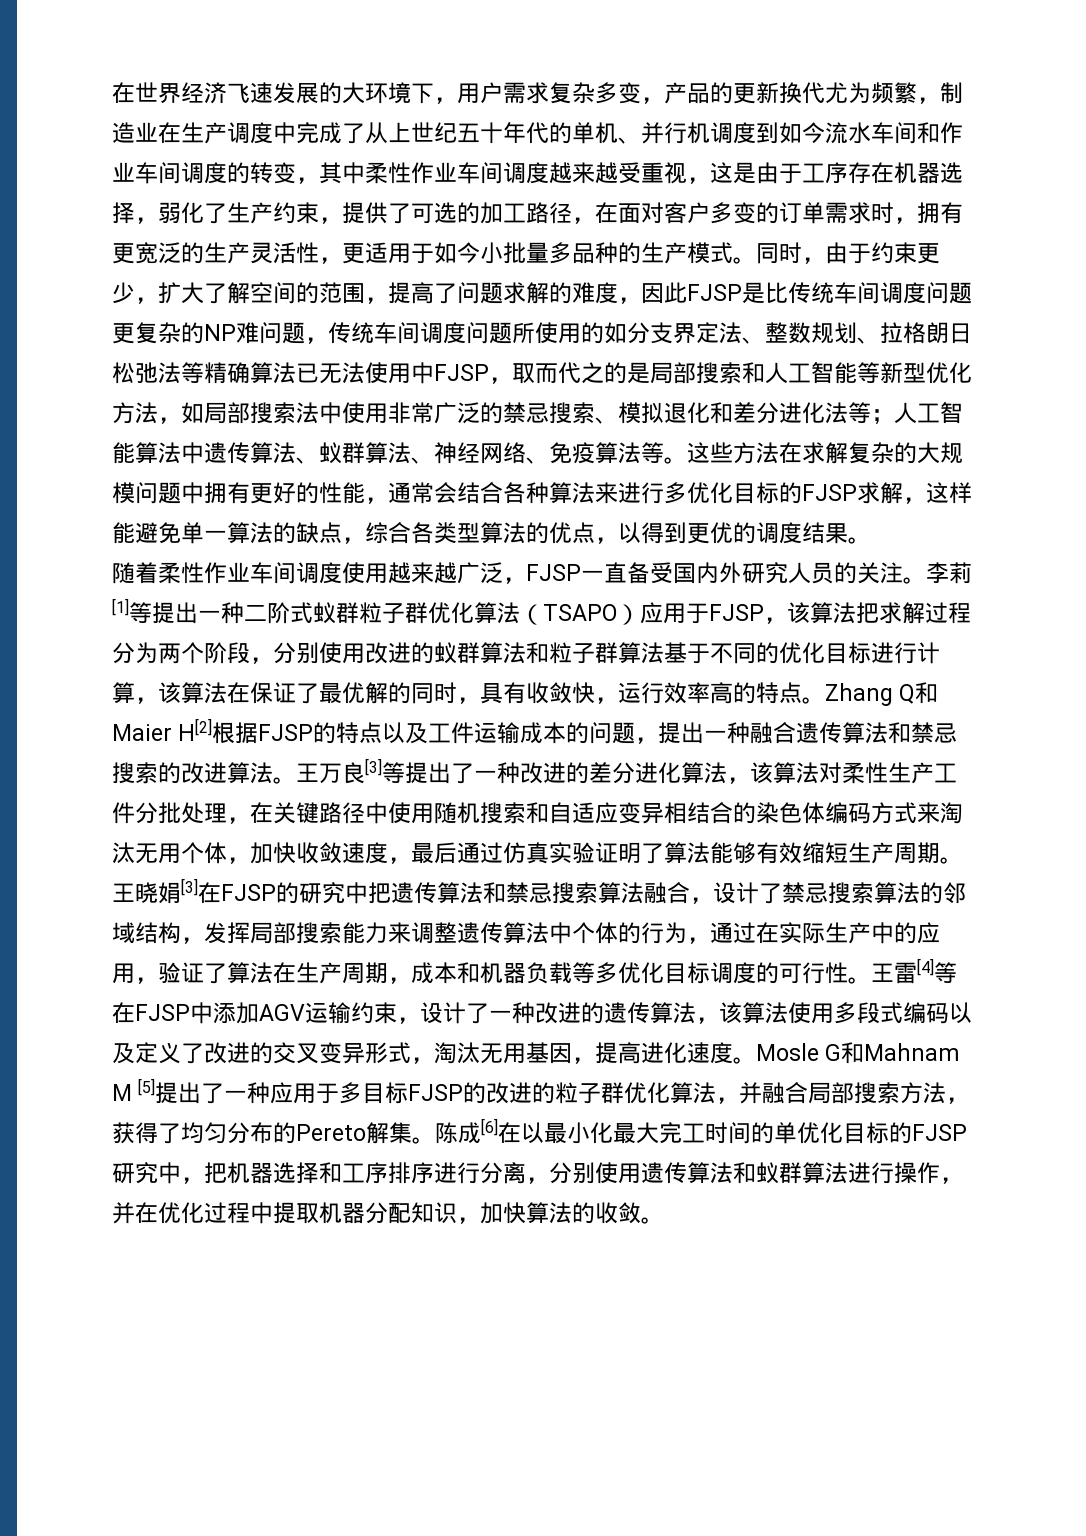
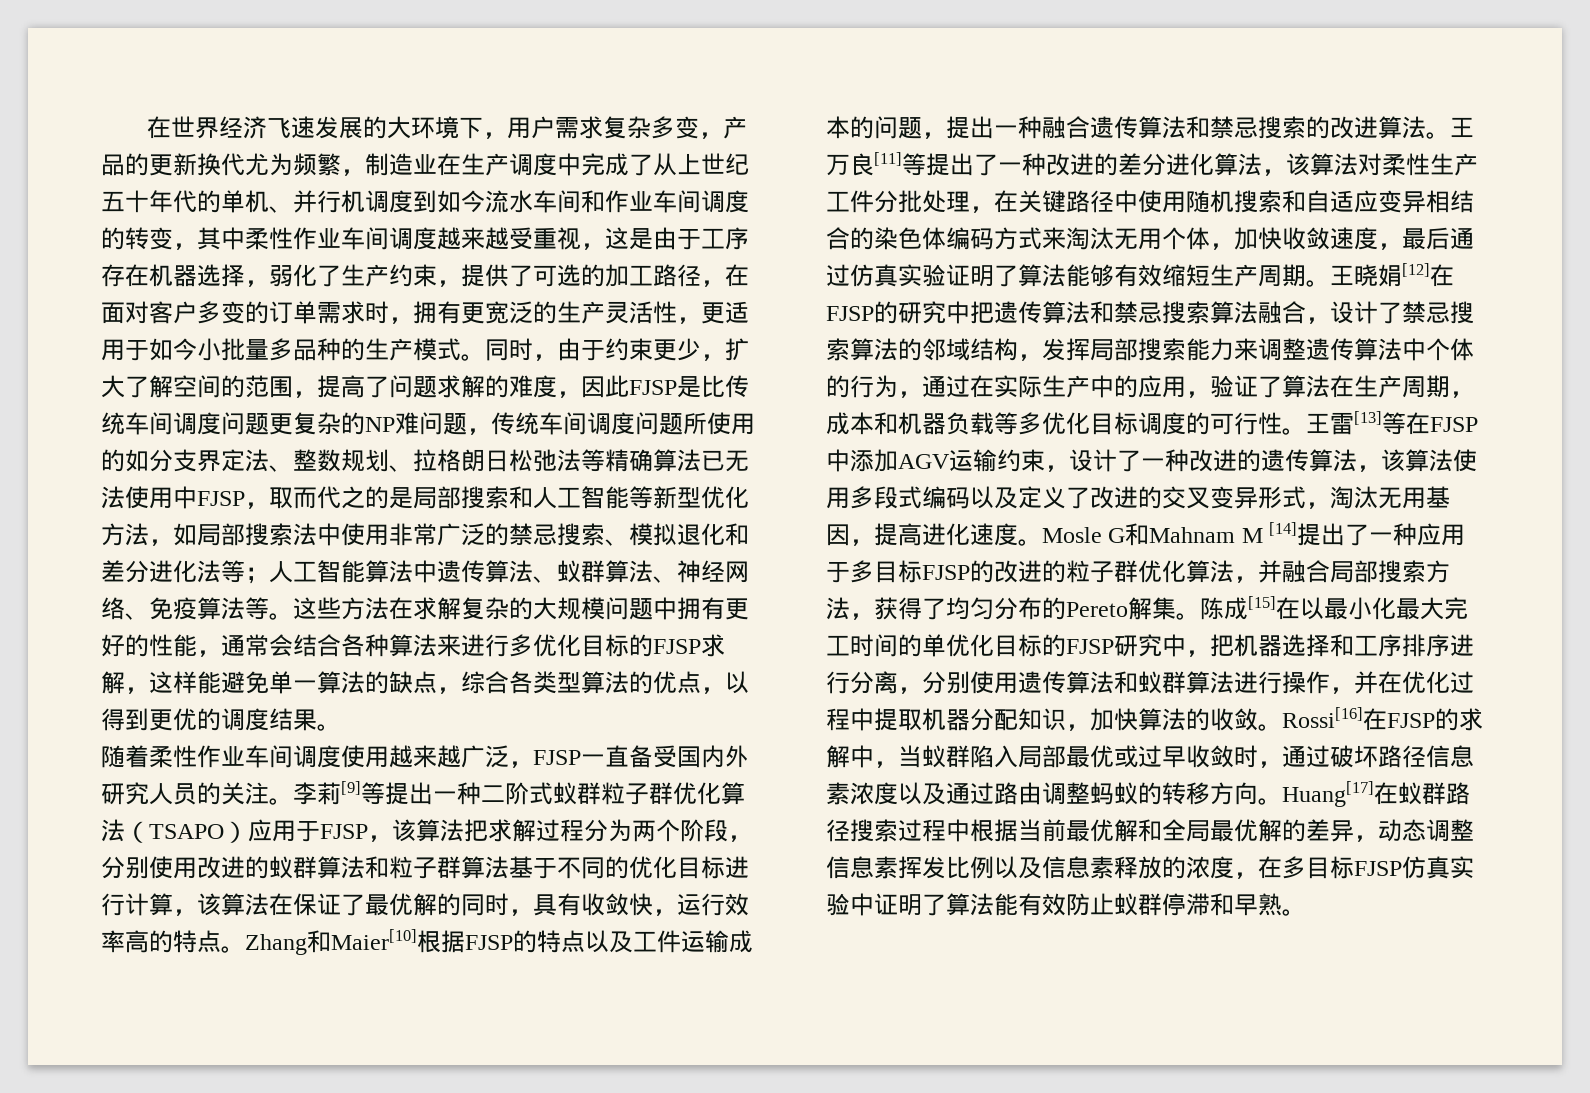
- 李莉[1]等提出一种二阶式蚁群粒子群优化算法（TSAPO）应用于FJSP，该算法把求解过程分为两个阶段，分别使用改进的蚁群算法和粒子群算法基于不同的优化目标进行计算，该算法在保证了最优解的同时，具有收敛快，运行效率高的特点。
+ 李莉[9]等提出一种二阶式蚁群粒子群优化算法（TSAPO）应用于FJSP，该算法把求解过程分为两个阶段，分别使用改进的蚁群算法和粒子群算法基于不同的优化目标进行计算，该算法在保证了最优解的同时，具有收敛快，运行效率高的特点。
- Zhang Q和Maier H[2]根据FJSP的特点以及工件运输成本的问题，提出一种融合遗传算法和禁忌搜索的改进算法。
+ Zhang和Maier[10]根据FJSP的特点以及工件运输成本的问题，提出一种融合遗传算法和禁忌搜索的改进算法。
- 王万良[3]等提出了一种改进的差分进化算法，该算法对柔性生产工件分批处理，在关键路径中使用随机搜索和自适应变异相结合的染色体编码方式来淘汰无用个体，加快收敛速度，最后通过仿真实验证明了算法能够有效缩短生产周期。
+ 王万良[11]等提出了一种改进的差分进化算法，该算法对柔性生产工件分批处理，在关键路径中使用随机搜索和自适应变异相结合的染色体编码方式来淘汰无用个体，加快收敛速度，最后通过仿真实验证明了算法能够有效缩短生产周期。
- 王晓娟[3]在FJSP的研究中把遗传算法和禁忌搜索算法融合，设计了禁忌搜索算法的邻域结构，发挥局部搜索能力来调整遗传算法中个体的行为，通过在实际生产中的应用，验证了算法在生产周期，成本和机器负载等多优化目标调度的可行性。
+ 王晓娟[12]在FJSP的研究中把遗传算法和禁忌搜索算法融合，设计了禁忌搜索算法的邻域结构，发挥局部搜索能力来调整遗传算法中个体的行为，通过在实际生产中的应用，验证了算法在生产周期，成本和机器负载等多优化目标调度的可行性。
- 王雷[4]等在FJSP中添加AGV运输约束，设计了一种改进的遗传算法，该算法使用多段式编码以及定义了改进的交叉变异形式，淘汰无用基因，提高进化速度。
+ 王雷[13]等在FJSP中添加AGV运输约束，设计了一种改进的遗传算法，该算法使用多段式编码以及定义了改进的交叉变异形式，淘汰无用基因，提高进化速度。
- Mosle G和Mahnam M [5]提出了一种应用于多目标FJSP的改进的粒子群优化算法，并融合局部搜索方法，获得了均匀分布的Pereto解集。
+ Mosle G和Mahnam M [14]提出了一种应用于多目标FJSP的改进的粒子群优化算法，并融合局部搜索方法，获得了均匀分布的Pereto解集。
- 陈成[6]在以最小化最大完工时间的单优化目标的FJSP研究中，把机器选择和工序排序进行分离，分别使用遗传算法和蚁群算法进行操作，并在优化过程中提取机器分配知识，加快算法的收敛。
+ 陈成[15]在以最小化最大完工时间的单优化目标的FJSP研究中，把机器选择和工序排序进行分离，分别使用遗传算法和蚁群算法进行操作，并在优化过程中提取机器分配知识，加快算法的收敛。
+ Rossi[16]在FJSP的求解中，当蚁群陷入局部最优或过早收敛时，通过破坏路径信息素浓度以及通过路由调整蚂蚁的转移方向。Huang[17]在蚁群路径搜索过程中根据当前最优解和全局最优解的差异，动态调整信息素挥发比例以及信息素释放的浓度，在多目标FJSP仿真实验中证明了算法能有效防止蚁群停滞和早熟。

